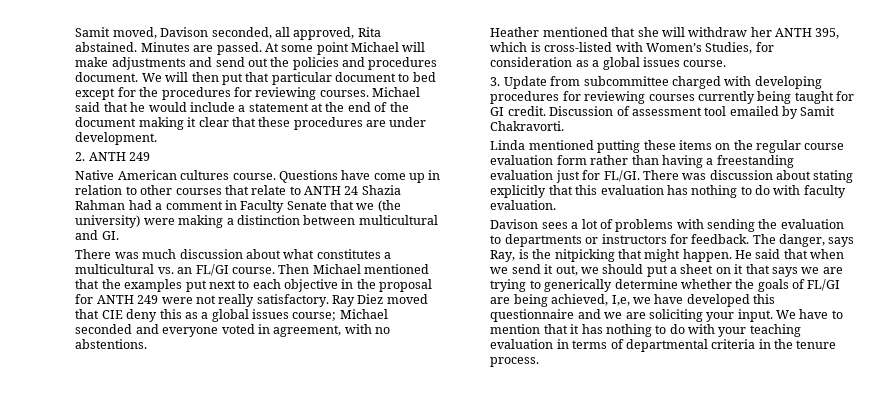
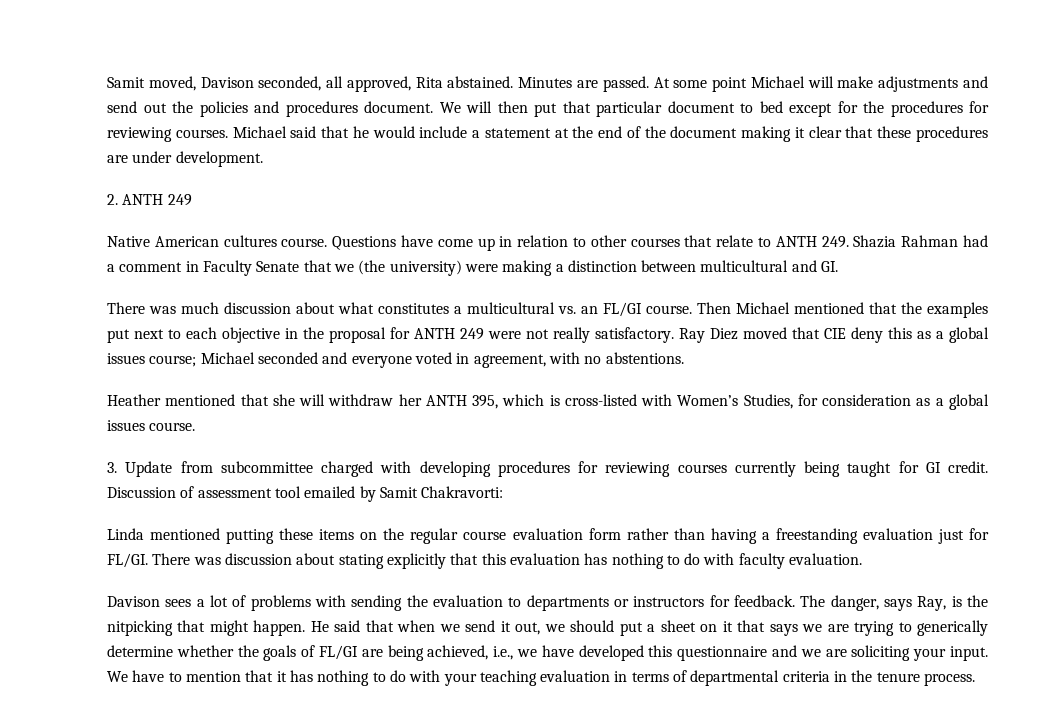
- Questions have come up in relation to other courses that relate to ANTH 24 Shazia Rahman had a comment in Faculty Senate that we (the university) were making a distinction between multicultural and GI.
+ Questions have come up in relation to other courses that relate to ANTH 249. Shazia Rahman had a comment in Faculty Senate that we (the university) were making a distinction between multicultural and GI.
- Discussion of assessment tool emailed by Samit Chakravorti.
+ Discussion of assessment tool emailed by Samit Chakravorti:
- He said that when we send it out, we should put a sheet on it that says we are trying to generically determine whether the goals of FL/GI are being achieved, I,e, we have developed this questionnaire and we are soliciting your input.
+ He said that when we send it out, we should put a sheet on it that says we are trying to generically determine whether the goals of FL/GI are being achieved, i.e., we have developed this questionnaire and we are soliciting your input.

